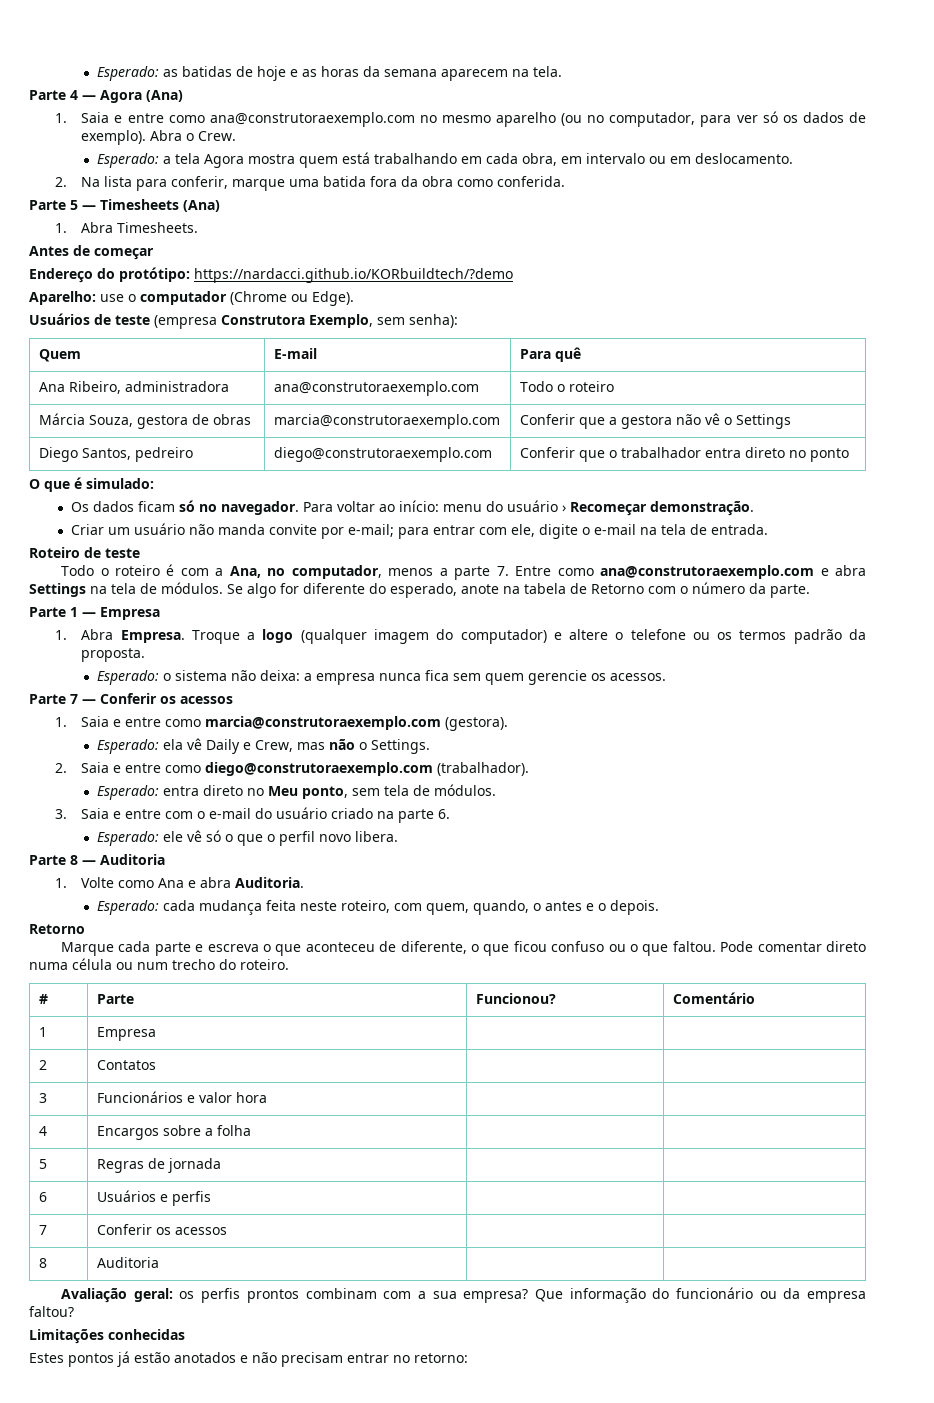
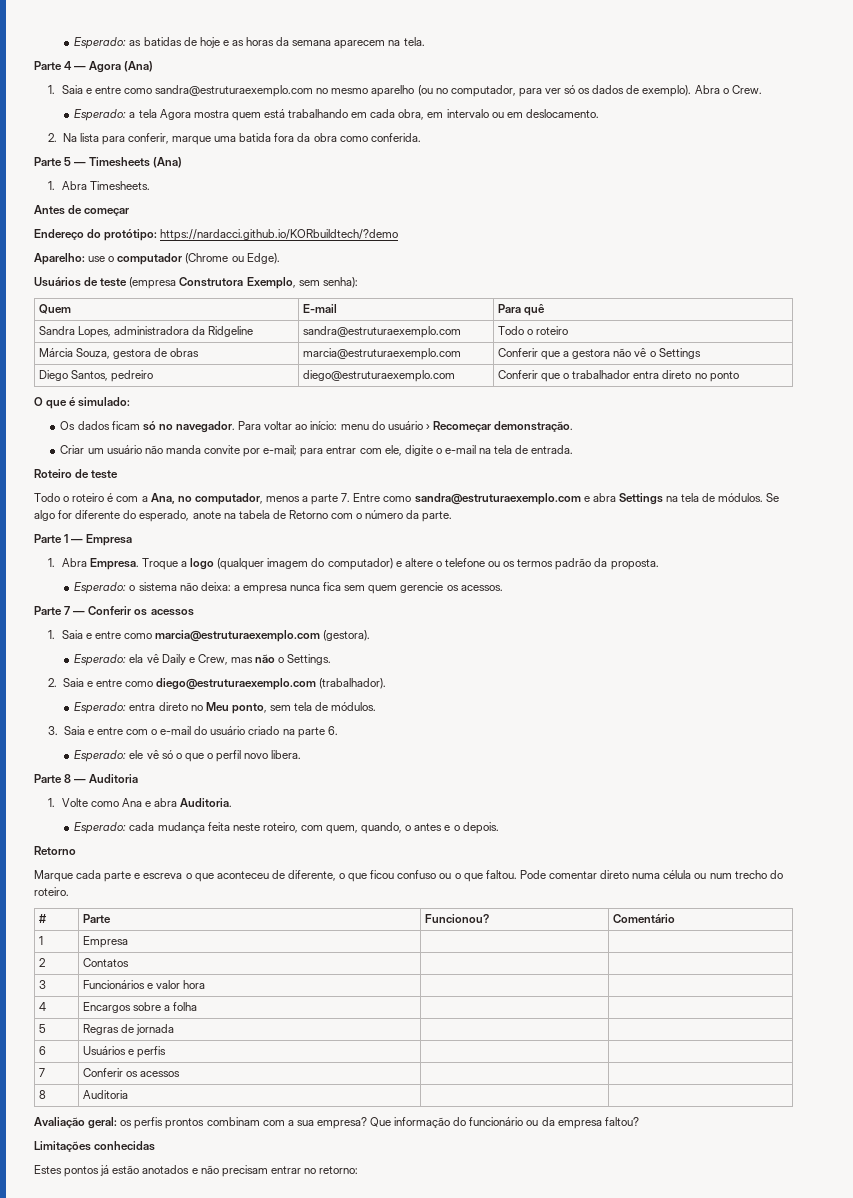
- 1. Saia e entre como ana@construtoraexemplo.com no mesmo aparelho (ou no computador, para ver só os dados de exemplo).
+ 1. Saia e entre como sandra@estruturaexemplo.com no mesmo aparelho (ou no computador, para ver só os dados de exemplo).
- Ana Ribeiro, administradora | ana@construtoraexemplo.com | Todo o roteiro
+ Sandra Lopes, administradora da Ridgeline | sandra@estruturaexemplo.com | Todo o roteiro
- Márcia Souza, gestora de obras | marcia@construtoraexemplo.com | Conferir que a gestora não vê o Settings
+ Márcia Souza, gestora de obras | marcia@estruturaexemplo.com | Conferir que a gestora não vê o Settings
- Diego Santos, pedreiro | diego@construtoraexemplo.com | Conferir que o trabalhador entra direto no ponto
+ Diego Santos, pedreiro | diego@estruturaexemplo.com | Conferir que o trabalhador entra direto no ponto
- Todo o roteiro é com a Ana, no computador, menos a parte 7. Entre como ana@construtoraexemplo.com e abra Settings na tela de módulos.
+ Todo o roteiro é com a Ana, no computador, menos a parte 7. Entre como sandra@estruturaexemplo.com e abra Settings na tela de módulos.
- 1. Saia e entre como marcia@construtoraexemplo.com (gestora).
+ 1. Saia e entre como marcia@estruturaexemplo.com (gestora).
- 2. Saia e entre como diego@construtoraexemplo.com (trabalhador).
+ 2. Saia e entre como diego@estruturaexemplo.com (trabalhador).

